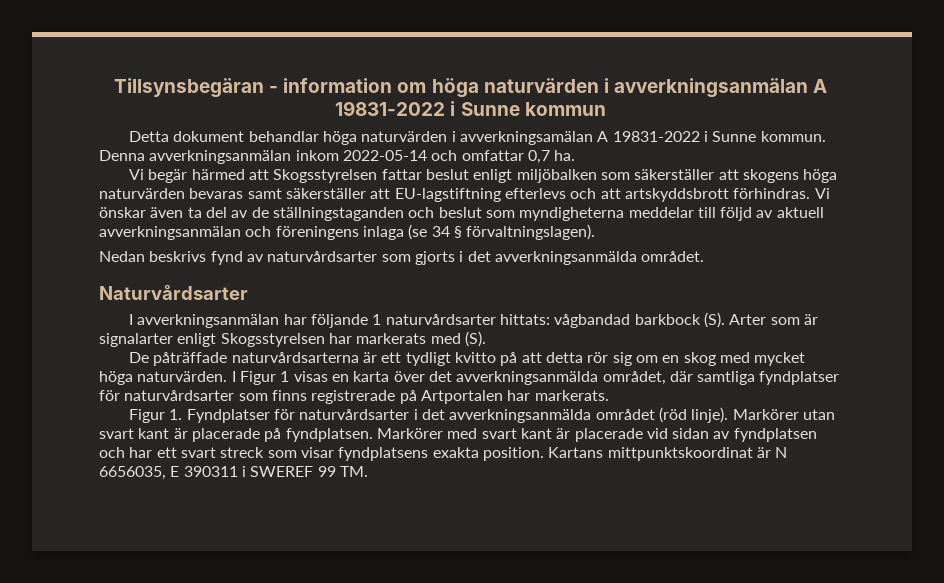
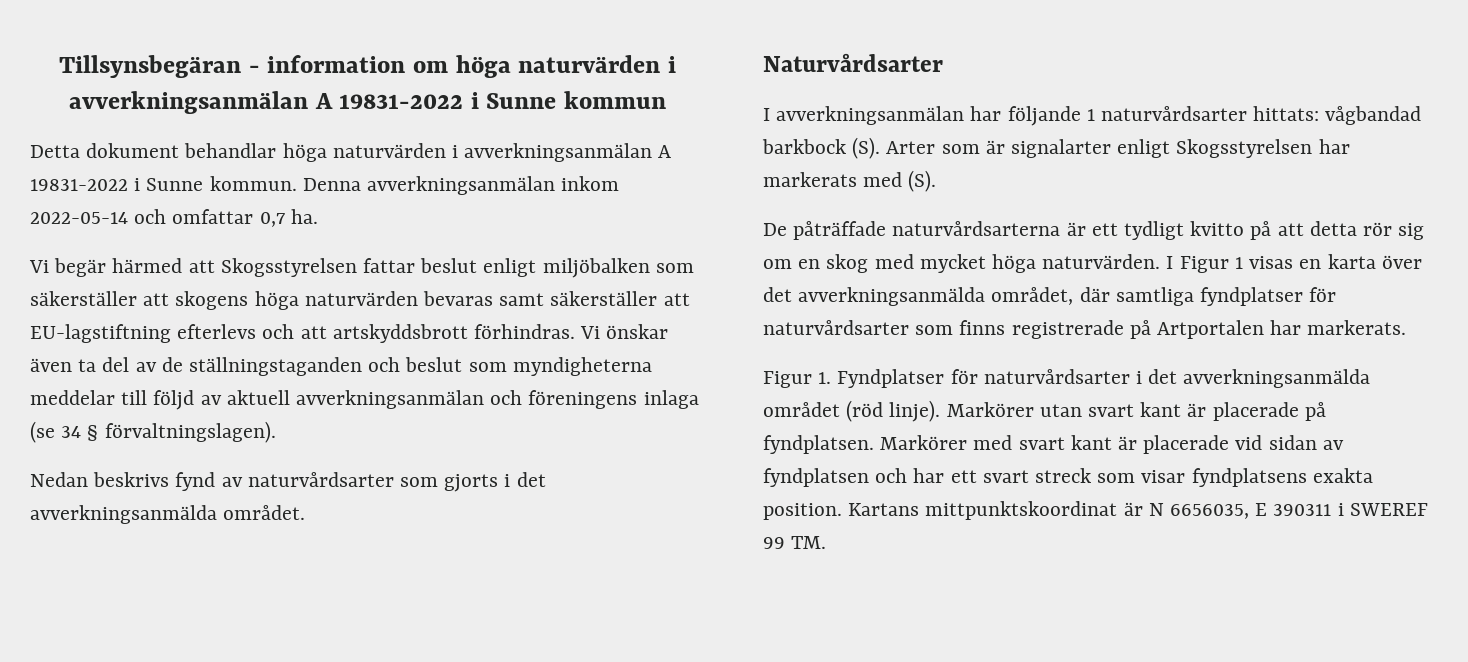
- Detta dokument behandlar höga naturvärden i avverkningsamälan A 19831-2022 i Sunne kommun.
+ Detta dokument behandlar höga naturvärden i avverkningsanmälan A 19831-2022 i Sunne kommun.

